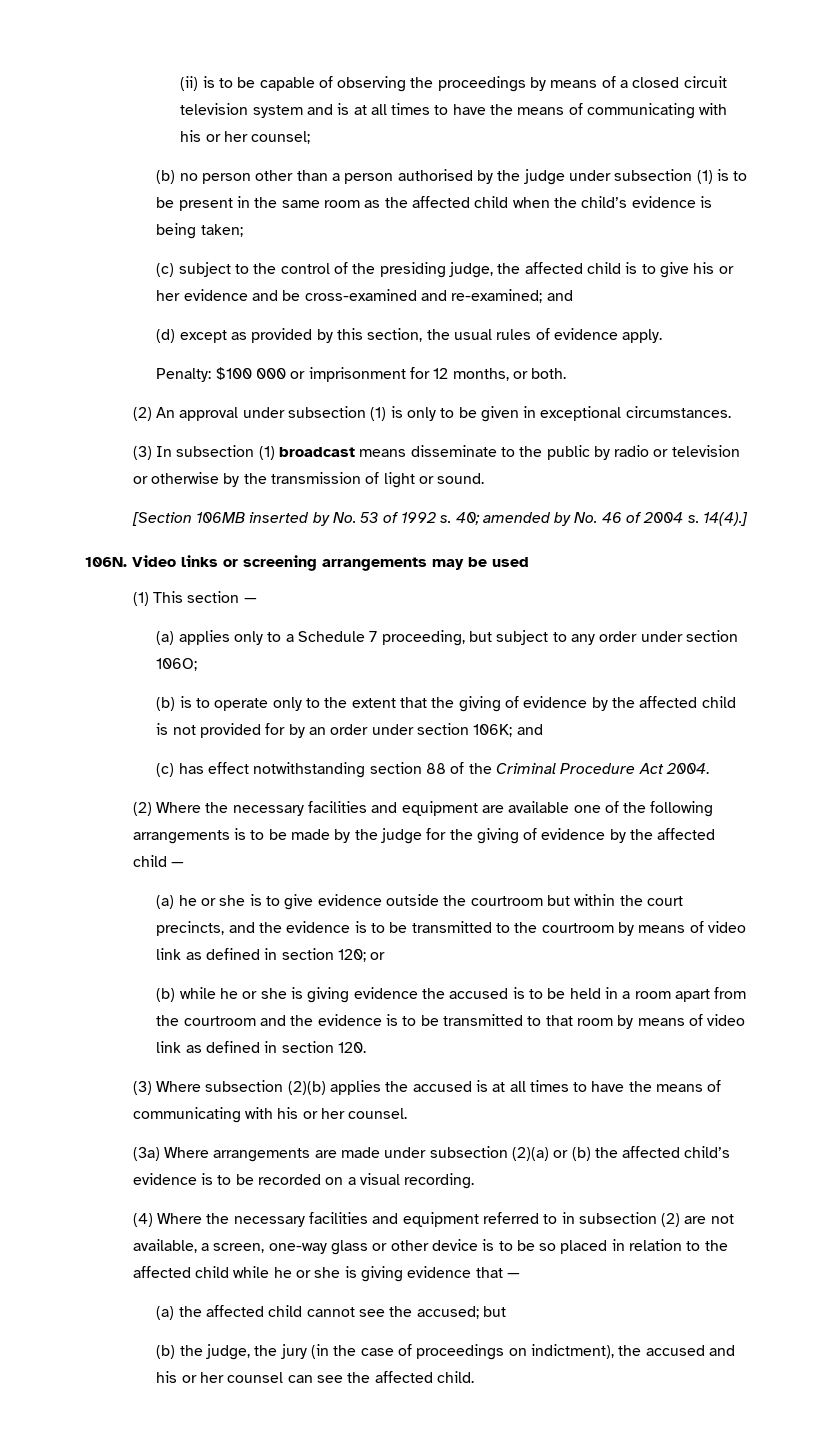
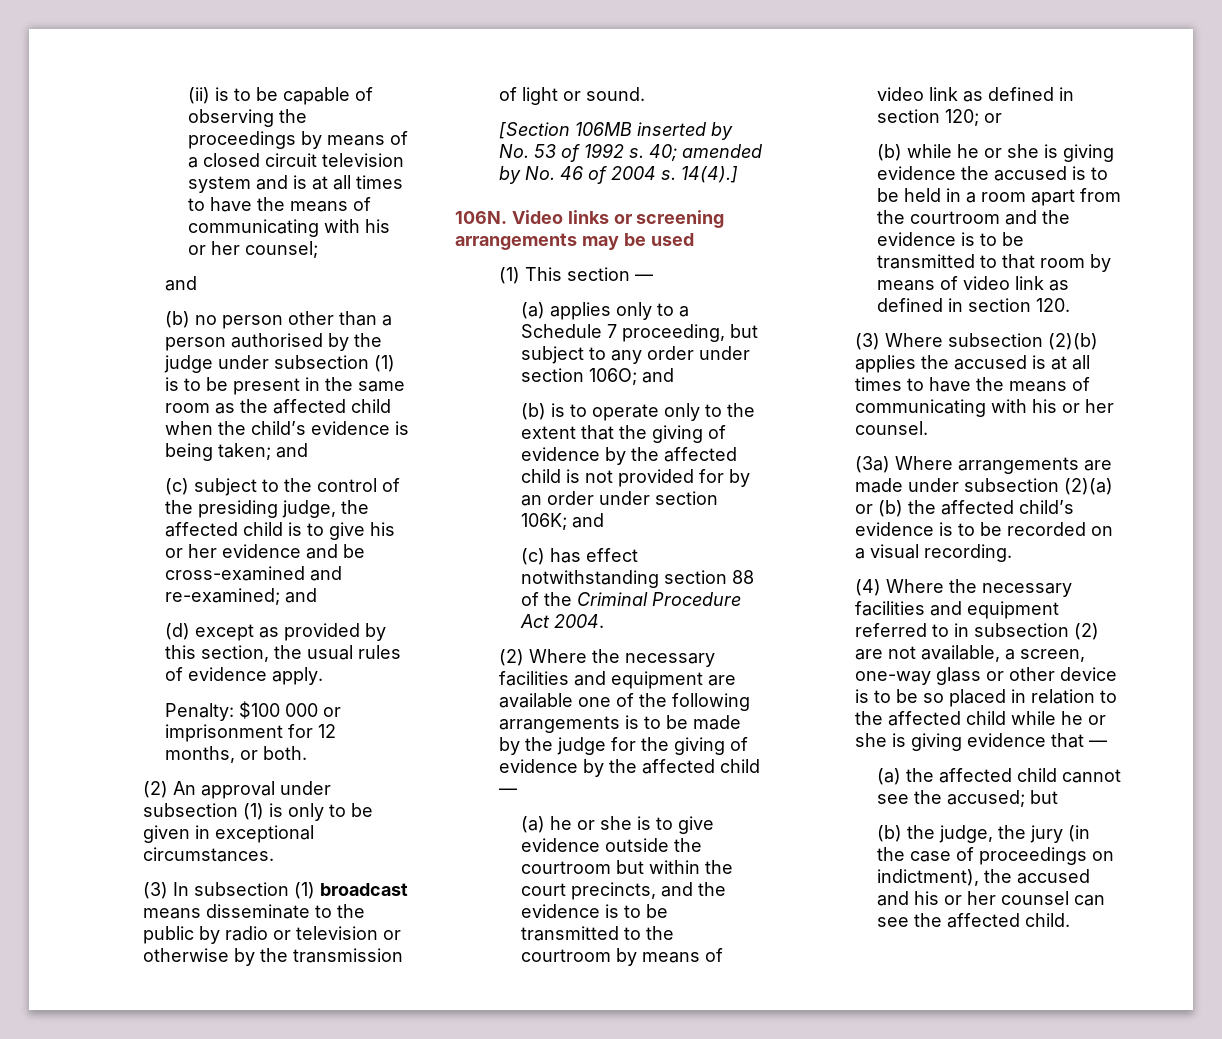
  (ii) is to be capable of observing the proceedings by means of a closed circuit television system and is at all times to have the means of communicating with his or her counsel;
+ and
- (b) no person other than a person authorised by the judge under subsection (1) is to be present in the same room as the affected child when the child’s evidence is being taken;
+ (b) no person other than a person authorised by the judge under subsection (1) is to be present in the same room as the affected child when the child’s evidence is being taken; and
- (a) applies only to a Schedule 7 proceeding, but subject to any order under section 106O;
+ (a) applies only to a Schedule 7 proceeding, but subject to any order under section 106O; and

